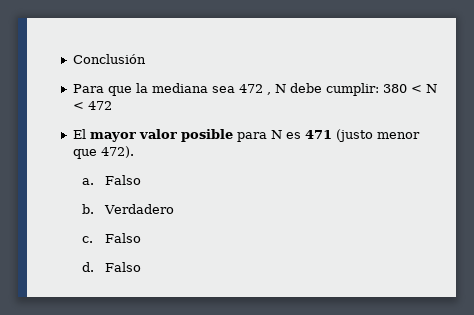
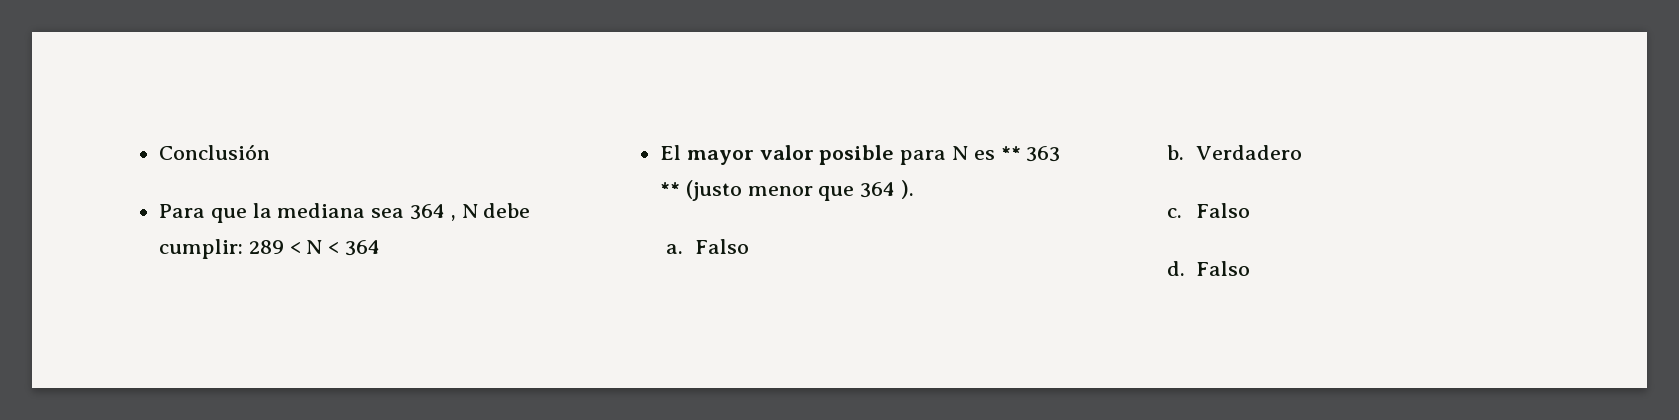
- Para que la mediana sea 472 , N debe cumplir: 380 < N < 472
+ Para que la mediana sea 364 , N debe cumplir: 289 < N < 364
- El mayor valor posible para N es 471 (justo menor que 472).
+ El mayor valor posible para N es ** 363 ** (justo menor que 364 ).

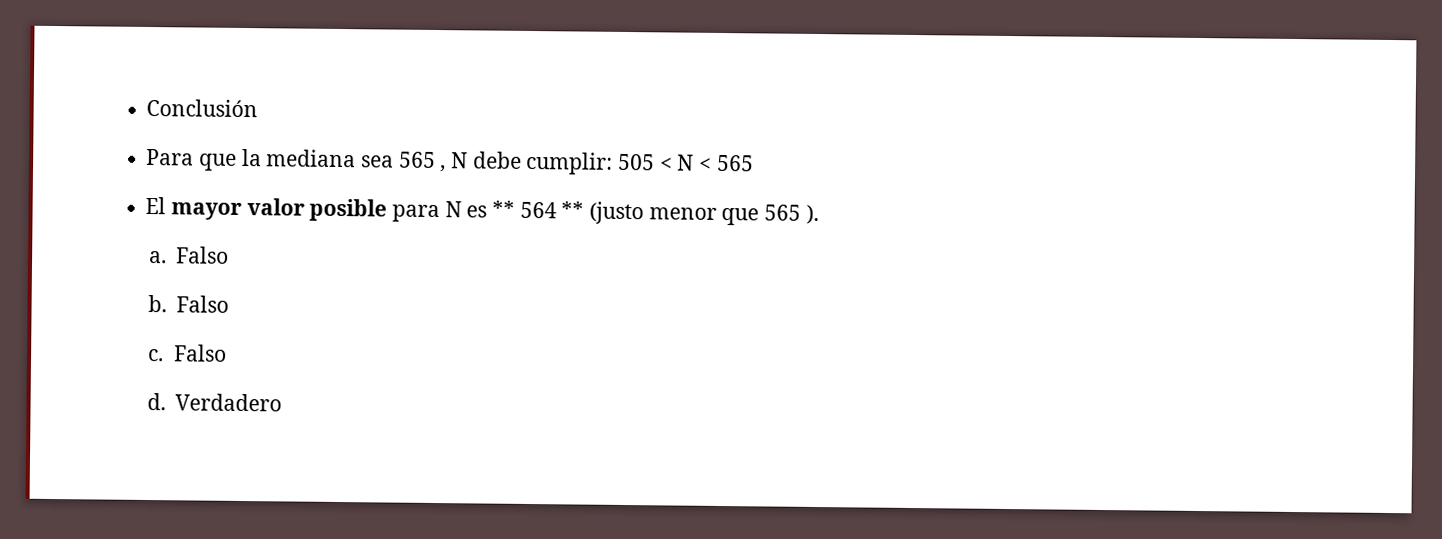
- Para que la mediana sea 364 , N debe cumplir: 289 < N < 364
+ Para que la mediana sea 565 , N debe cumplir: 505 < N < 565
- El mayor valor posible para N es ** 363 ** (justo menor que 364 ).
+ El mayor valor posible para N es ** 564 ** (justo menor que 565 ).
- b. Verdadero
+ b. Falso
- d. Falso
+ d. Verdadero

